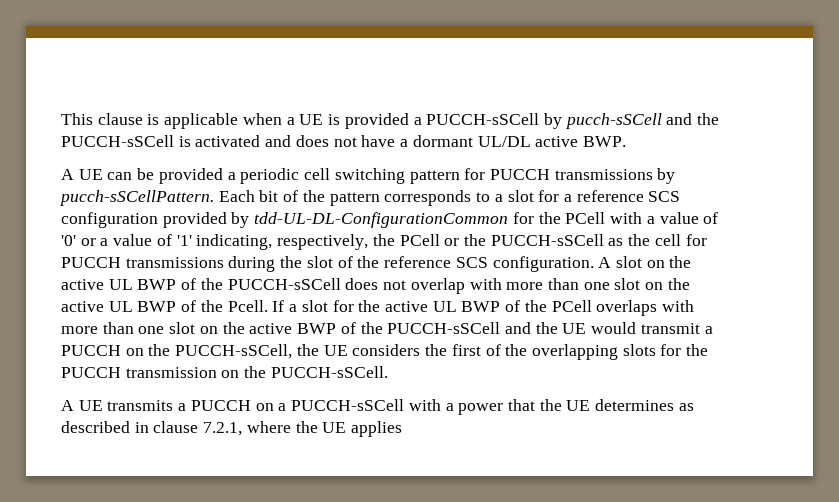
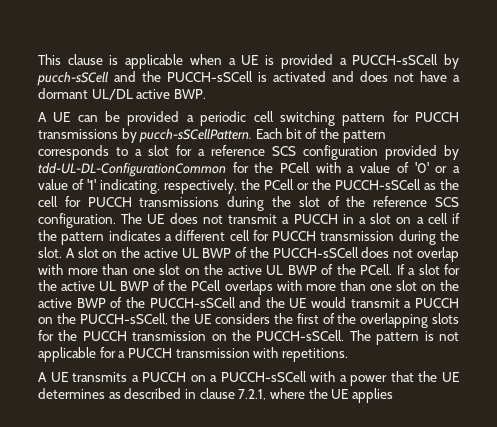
+ The UE does not transmit a PUCCH in a slot on a cell if the pattern indicates a different cell for PUCCH transmission during the slot.
- A slot on the active UL BWP of the PUCCH-sSCell does not overlap with more than one slot on the active UL BWP of the Pcell.
+ A slot on the active UL BWP of the PUCCH-sSCell does not overlap with more than one slot on the active UL BWP of the PCell.
+ The pattern is not applicable for a PUCCH transmission with repetitions.

